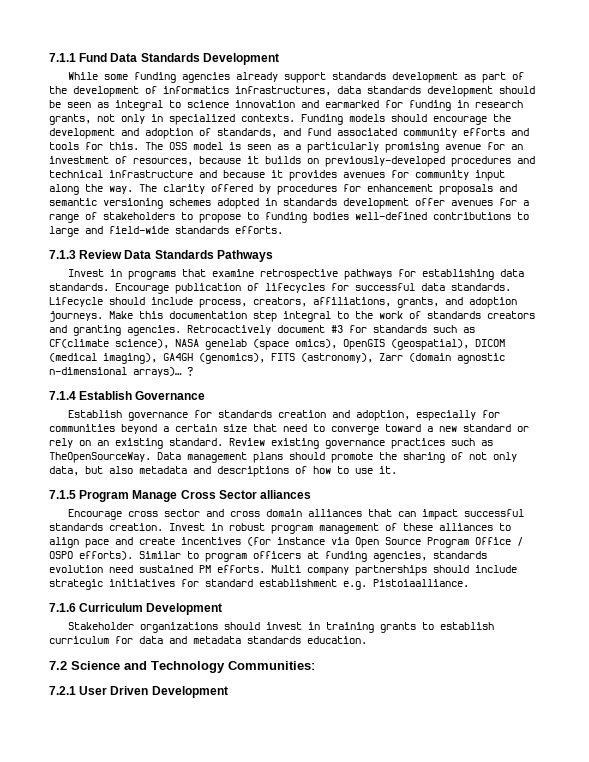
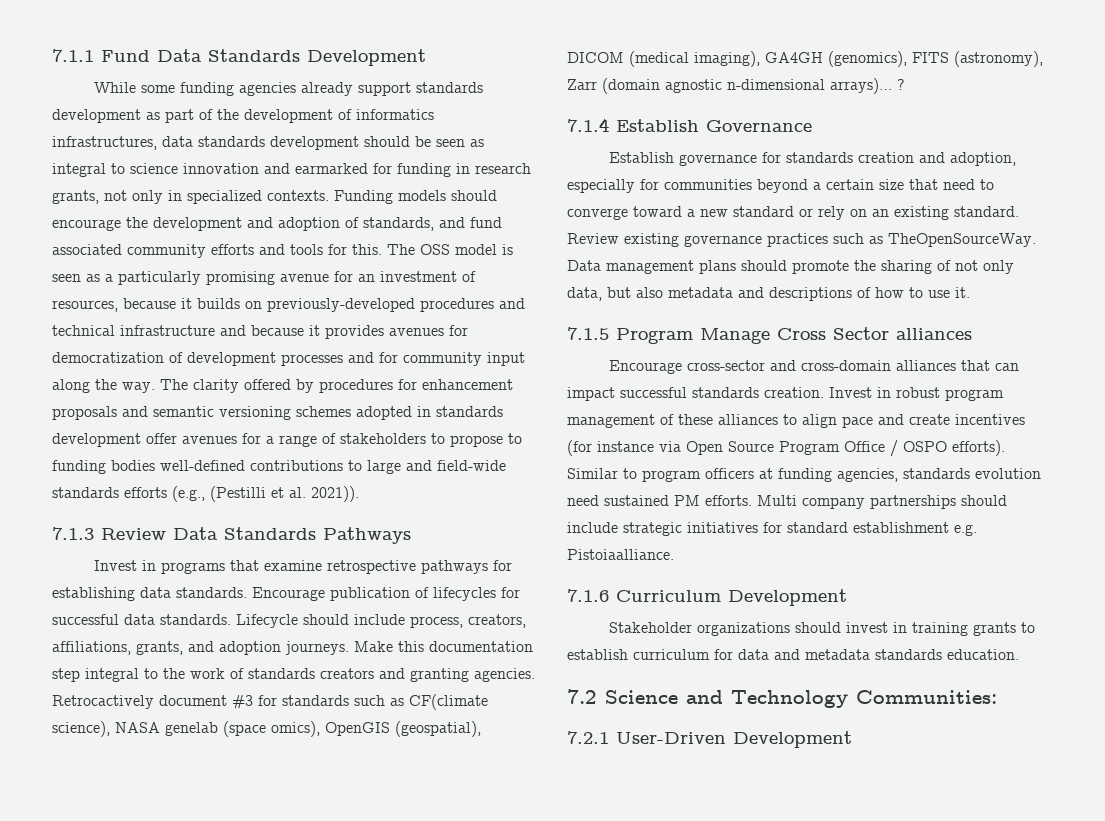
- The OSS model is seen as a particularly promising avenue for an investment of resources, because it builds on previously-developed procedures and technical infrastructure and because it provides avenues for community input along the way.
+ The OSS model is seen as a particularly promising avenue for an investment of resources, because it builds on previously-developed procedures and technical infrastructure and because it provides avenues for democratization of development processes and for community input along the way.
- The clarity offered by procedures for enhancement proposals and semantic versioning schemes adopted in standards development offer avenues for a range of stakeholders to propose to funding bodies well-defined contributions to large and field-wide standards efforts.
+ The clarity offered by procedures for enhancement proposals and semantic versioning schemes adopted in standards development offer avenues for a range of stakeholders to propose to funding bodies well-defined contributions to large and field-wide standards efforts (e.g., (Pestilli et al. 2021)).
- Encourage cross sector and cross domain alliances that can impact successful standards creation.
+ Encourage cross-sector and cross-domain alliances that can impact successful standards creation.
- 7.2.1 User Driven Development
+ 7.2.1 User-Driven Development

